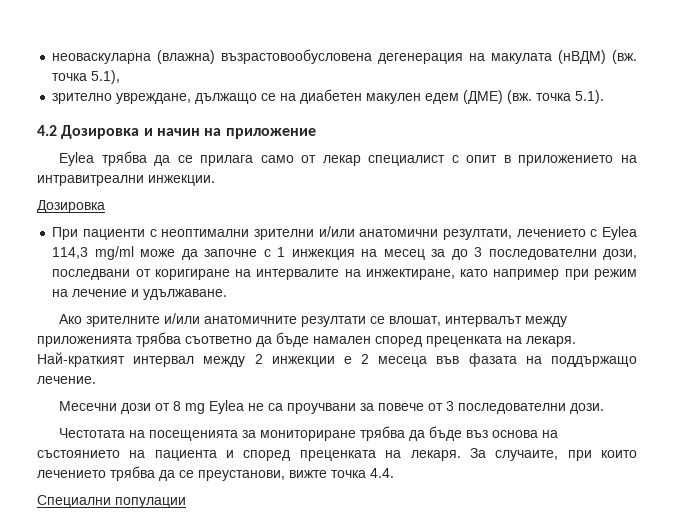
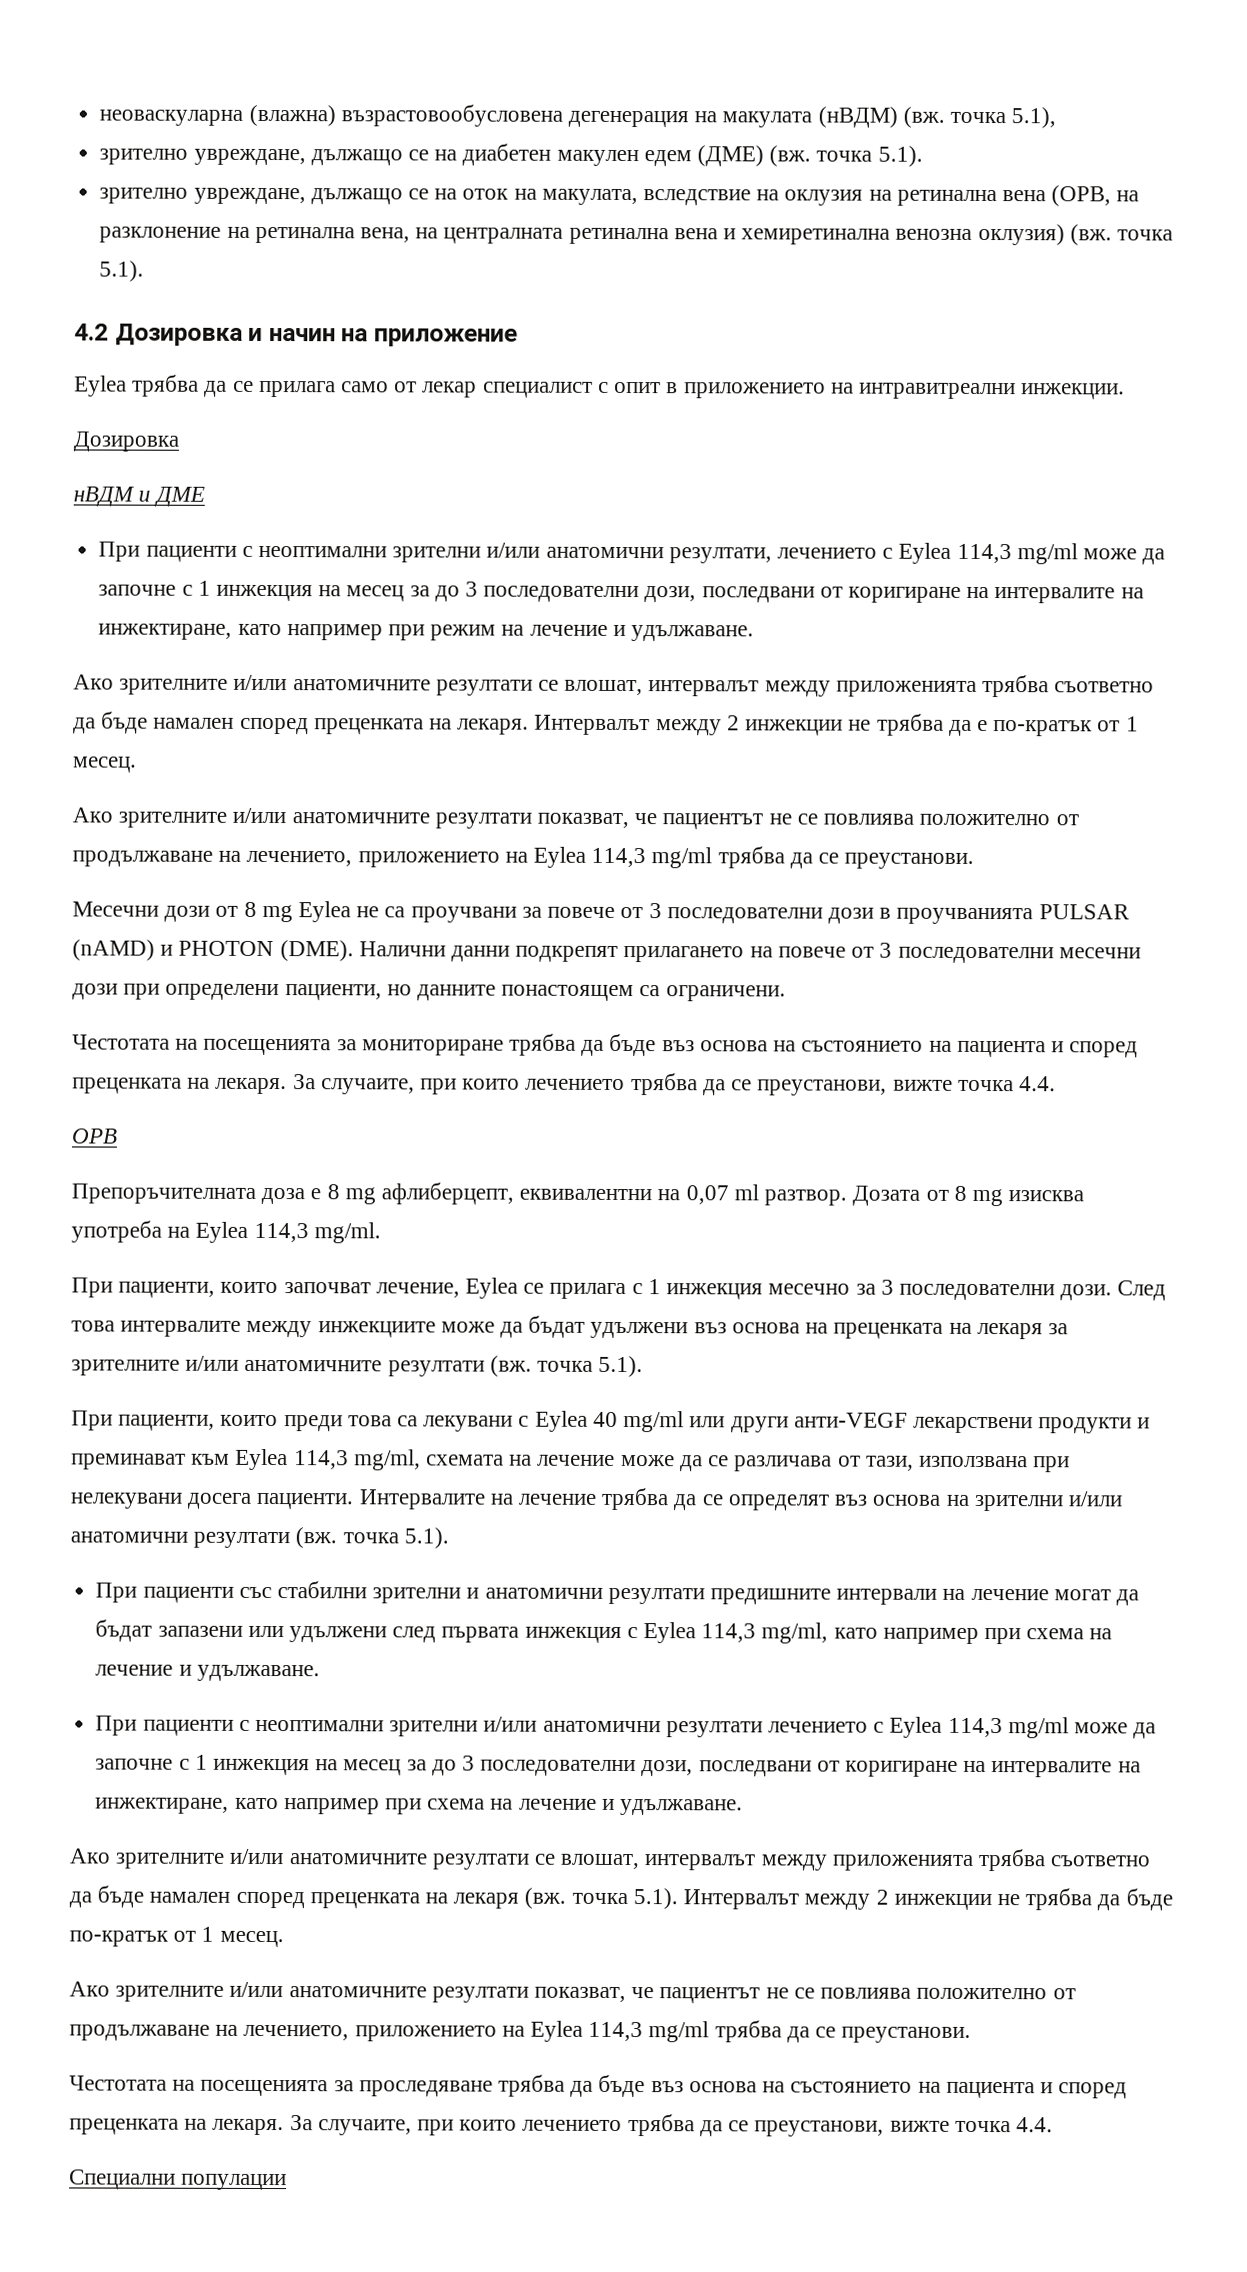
+ зрително увреждане, дължащо се на оток на макулата, вследствие на оклузия на ретинална вена (ОРВ, на разклонение на ретинална вена, на централната ретинална вена и хемиретинална венозна оклузия) (вж. точка 5.1).
+ нВДМ и ДМЕ
- Най-краткият интервал между 2 инжекции е 2 месеца във фазата на поддържащо лечение.
+ Интервалът между 2 инжекции не трябва да е по-кратък от 1 месец.
+ Ако зрителните и/или анатомичните резултати показват, че пациентът не се повлиява положително от продължаване на лечението, приложението на Eylea 114,3 mg/ml трябва да се преустанови.
- Месечни дози от 8 mg Eylea не са проучвани за повече от 3 последователни дози.
+ Месечни дози от 8 mg Eylea не са проучвани за повече от 3 последователни дози в проучванията PULSAR (nAMD) и PHOTON (DME). Налични данни подкрепят прилагането на повече от 3 последователни месечни дози при определени пациенти, но данните понастоящем са ограничени.
+ ОРВ
+ Препоръчителната доза е 8 mg афлиберцепт, еквивалентни на 0,07 ml разтвор. Дозата от 8 mg изисква употреба на Eylea 114,3 mg/ml.
+ При пациенти, които започват лечение, Eylea се прилага с 1 инжекция месечно за 3 последователни дози. След това интервалите между инжекциите може да бъдат удължени въз основа на преценката на лекаря за зрителните и/или анатомичните резултати (вж. точка 5.1).
+ При пациенти, които преди това са лекувани с Eylea 40 mg/ml или други анти-VEGF лекарствени продукти и преминават към Eylea 114,3 mg/ml, схемата на лечение може да се различава от тази, използвана при нелекувани досега пациенти. Интервалите на лечение трябва да се определят въз основа на зрителни и/или анатомични резултати (вж. точка 5.1).
+ При пациенти със стабилни зрителни и анатомични резултати предишните интервали на лечение могат да бъдат запазени или удължени след първата инжекция с Eylea 114,3 mg/ml, като например при схема на лечение и удължаване.
+ При пациенти с неоптимални зрителни и/или анатомични резултати лечението с Eylea 114,3 mg/ml може да започне с 1 инжекция на месец за до 3 последователни дози, последвани от коригиране на интервалите на инжектиране, като например при схема на лечение и удължаване.
+ Ако зрителните и/или анатомичните резултати се влошат, интервалът между приложенията трябва съответно да бъде намален според преценката на лекаря (вж. точка 5.1). Интервалът между 2 инжекции не трябва да бъде по-кратък от 1 месец.
+ Ако зрителните и/или анатомичните резултати показват, че пациентът не се повлиява положително от продължаване на лечението, приложението на Eylea 114,3 mg/ml трябва да се преустанови.
+ Честотата на посещенията за проследяване трябва да бъде въз основа на състоянието на пациента и според преценката на лекаря. За случаите, при които лечението трябва да се преустанови, вижте точка 4.4.

